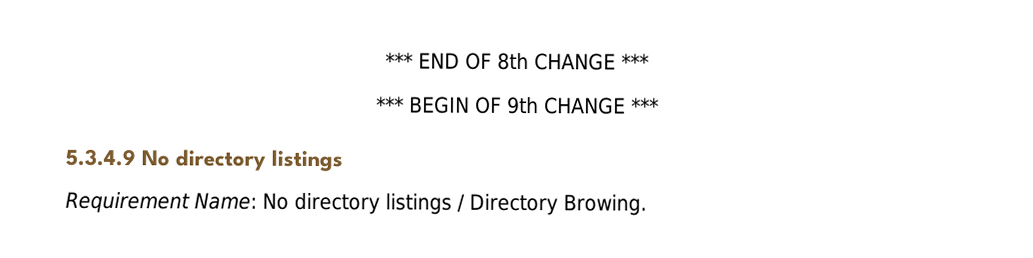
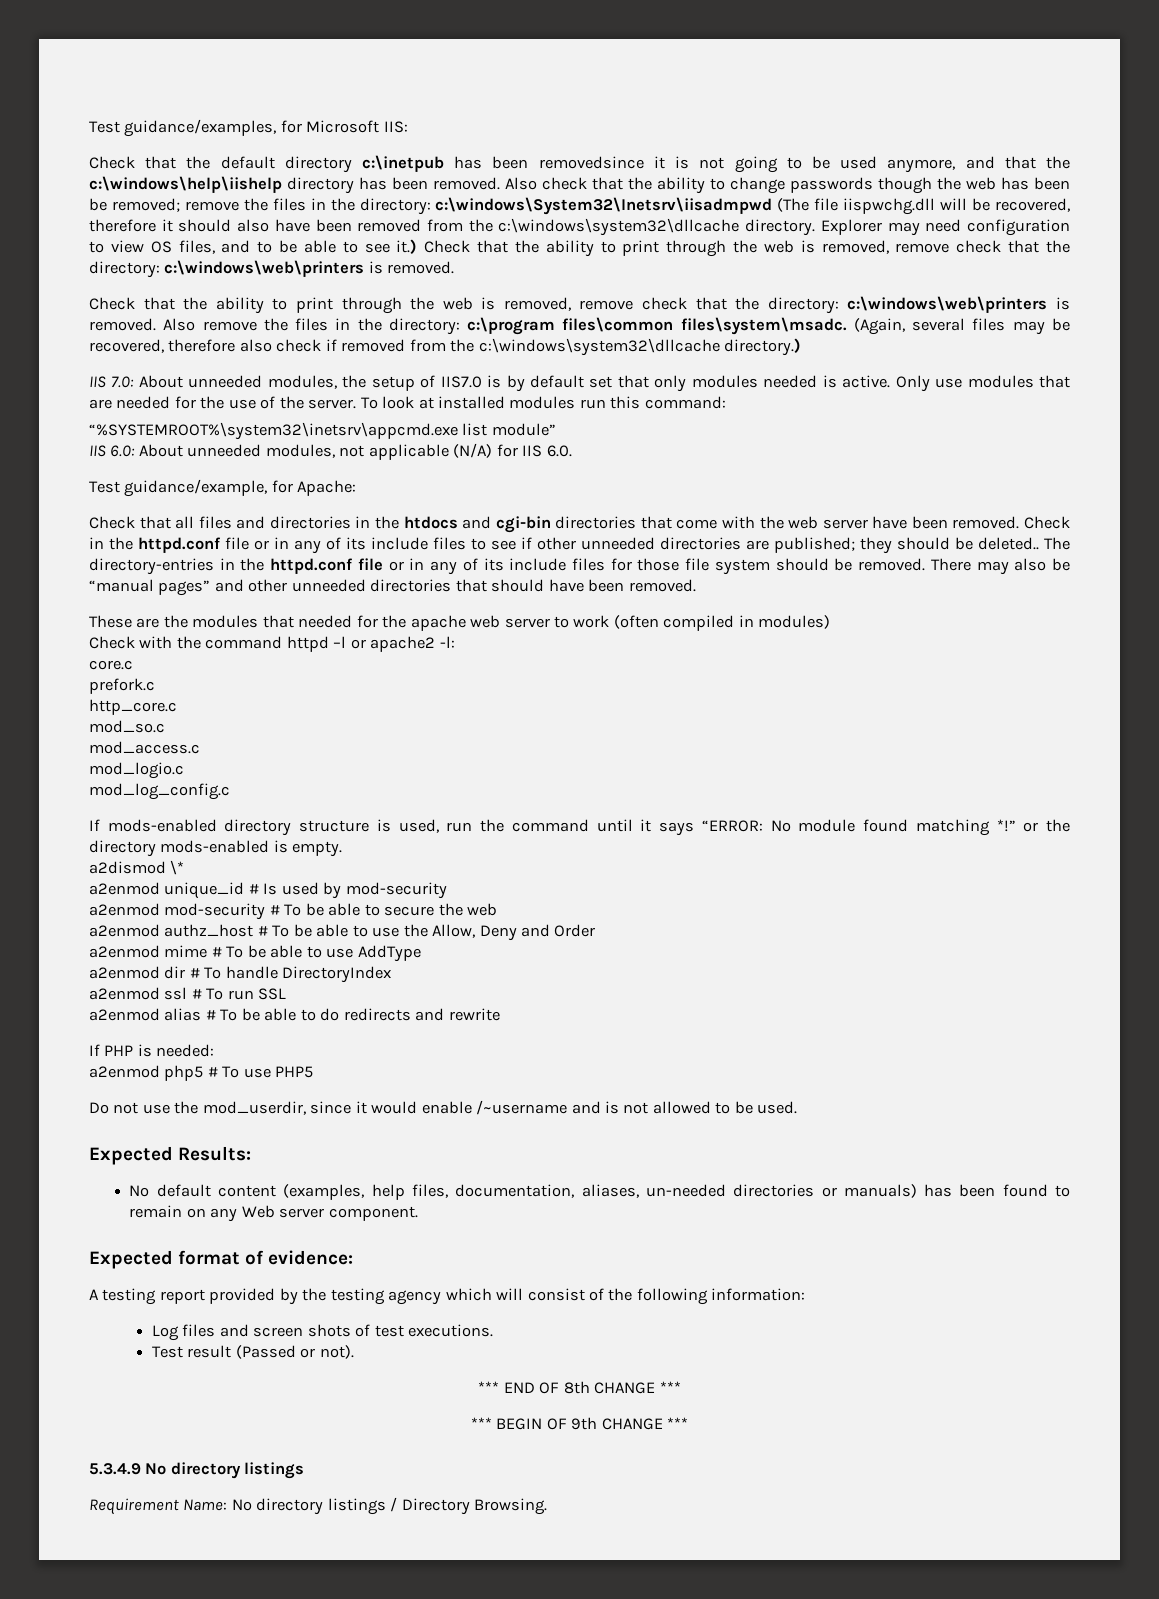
+ Test guidance/examples, for Microsoft IIS:
+ Check that the default directory c:\inetpub has been removedsince it is not going to be used anymore, and that the c:\windows\help\iishelp directory has been removed. Also check that the ability to change passwords though the web has been be removed; remove the files in the directory: c:\windows\System32\Inetsrv\iisadmpwd (The file iispwchg.dll will be recovered, therefore it should also have been removed from the c:\windows\system32\dllcache directory. Explorer may need configuration to view OS files, and to be able to see it.) Check that the ability to print through the web is removed, remove check that the directory: c:\windows\web\printers is removed.
+ Check that the ability to print through the web is removed, remove check that the directory: c:\windows\web\printers is removed. Also remove the files in the directory: c:\program files\common files\system\msadc. (Again, several files may be recovered, therefore also check if removed from the c:\windows\system32\dllcache directory.)
+ IIS 7.0: About unneeded modules, the setup of IIS7.0 is by default set that only modules needed is active. Only use modules that are needed for the use of the server. To look at installed modules run this command:
+ “%SYSTEMROOT%\system32\inetsrv\appcmd.exe list module”
+ IIS 6.0: About unneeded modules, not applicable (N/A) for IIS 6.0.
+ Test guidance/example, for Apache:
+ Check that all files and directories in the htdocs and cgi-bin directories that come with the web server have been removed. Check in the httpd.conf file or in any of its include files to see if other unneeded directories are published; they should be deleted.. The directory-entries in the httpd.conf file or in any of its include files for those file system should be removed. There may also be “manual pages” and other unneeded directories that should have been removed.
+ These are the modules that needed for the apache web server to work (often compiled in modules)
+ Check with the command httpd –l or apache2 -l:
+ core.c
+ prefork.c
+ http_core.c
+ mod_so.c
+ mod_access.c
+ mod_logio.c
+ mod_log_config.c
+ If mods-enabled directory structure is used, run the command until it says “ERROR: No module found matching *!” or the directory mods-enabled is empty.
+ a2dismod \*
+ a2enmod unique_id # Is used by mod-security
+ a2enmod mod-security # To be able to secure the web
+ a2enmod authz_host # To be able to use the Allow, Deny and Order
+ a2enmod mime # To be able to use AddType
+ a2enmod dir # To handle DirectoryIndex
+ a2enmod ssl # To run SSL
+ a2enmod alias # To be able to do redirects and rewrite
+ If PHP is needed:
+ a2enmod php5 # To use PHP5
+ Do not use the mod_userdir, since it would enable /~username and is not allowed to be used.
+ Expected Results:
+ No default content (examples, help files, documentation, aliases, un-needed directories or manuals) has been found to remain on any Web server component.
+ Expected format of evidence:
+ A testing report provided by the testing agency which will consist of the following information:
+ Log files and screen shots of test executions.
+ Test result (Passed or not).
- Requirement Name: No directory listings / Directory Browing.
+ Requirement Name: No directory listings / Directory Browsing.

